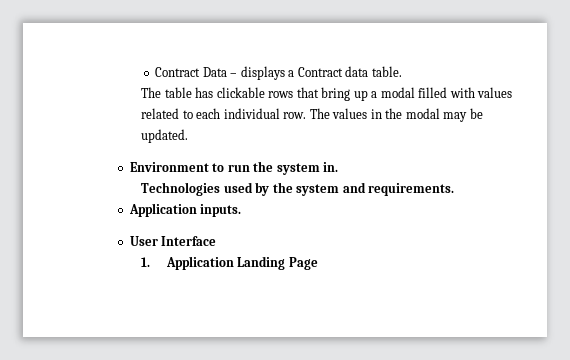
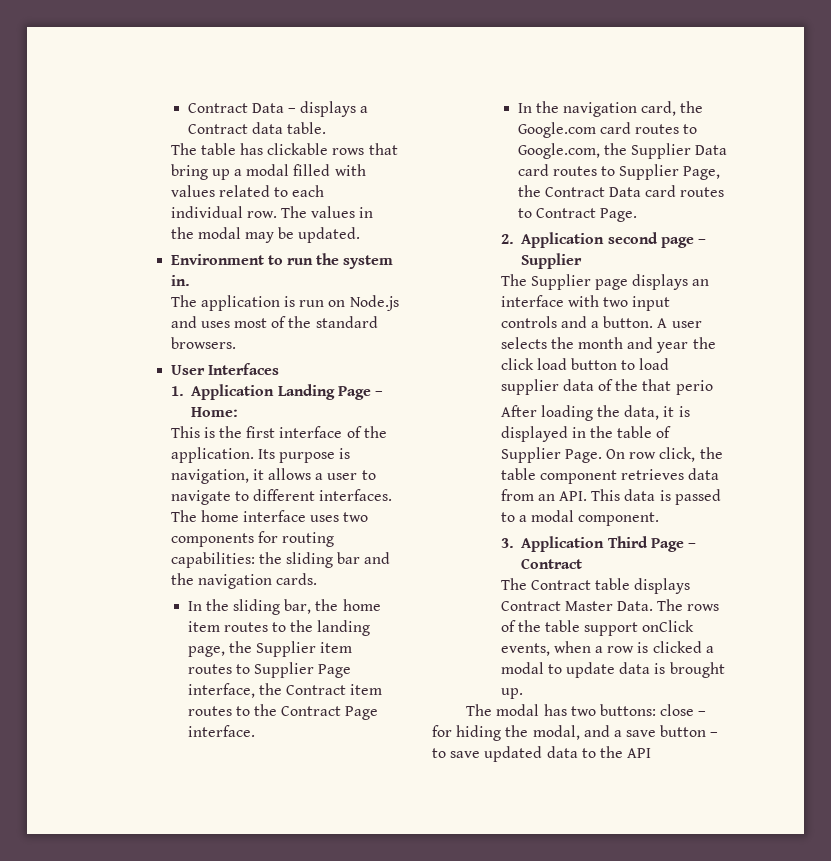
- Technologies used by the system and requirements.
- Application inputs.
+ The application is run on Node.js and uses most of the standard browsers.
- User Interface
+ User Interfaces
- 1. Application Landing Page
+ 1. Application Landing Page – Home:
+ This is the first interface of the application. Its purpose is navigation, it allows a user to navigate to different interfaces. The home interface uses two components for routing capabilities: the sliding bar and the navigation cards.
+ In the sliding bar, the home item routes to the landing page, the Supplier item routes to Supplier Page interface, the Contract item routes to the Contract Page interface.
+ In the navigation card, the Google.com card routes to Google.com, the Supplier Data card routes to Supplier Page, the Contract Data card routes to Contract Page.
+ 2. Application second page – Supplier
+ The Supplier page displays an interface with two input controls and a button. A user selects the month and year the click load button to load supplier data of the that perio
+ After loading the data, it is displayed in the table of Supplier Page. On row click, the table component retrieves data from an API. This data is passed to a modal component.
+ 3. Application Third Page – Contract
+ The Contract table displays Contract Master Data. The rows of the table support onClick events, when a row is clicked a modal to update data is brought up.
+ The modal has two buttons: close – for hiding the modal, and a save button – to save updated data to the API

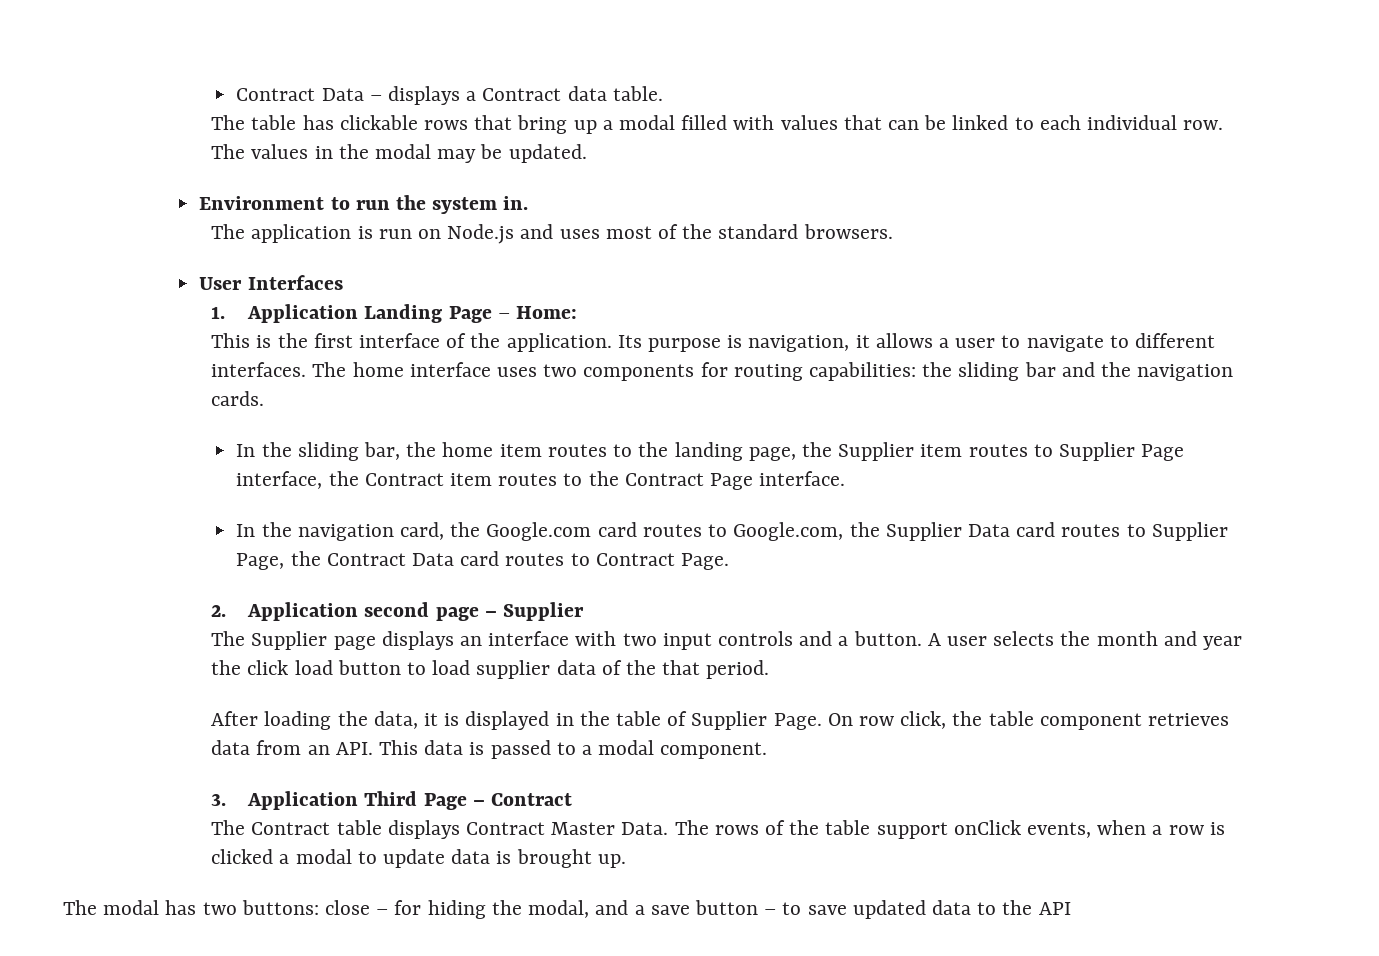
- The table has clickable rows that bring up a modal filled with values related to each individual row.
+ The table has clickable rows that bring up a modal filled with values that can be linked to each individual row.
- A user selects the month and year the click load button to load supplier data of the that perio
+ A user selects the month and year the click load button to load supplier data of the that period.

